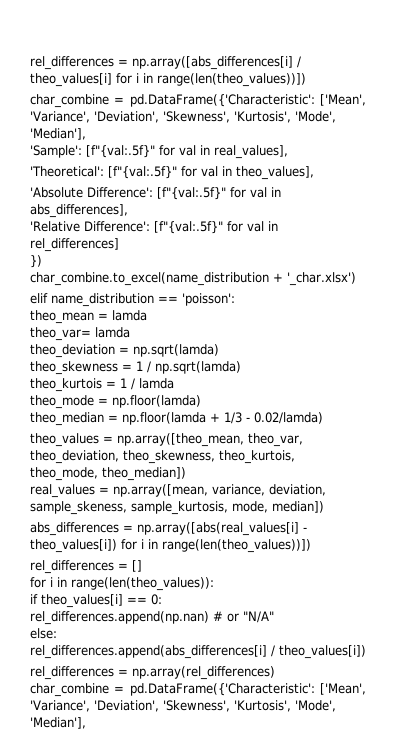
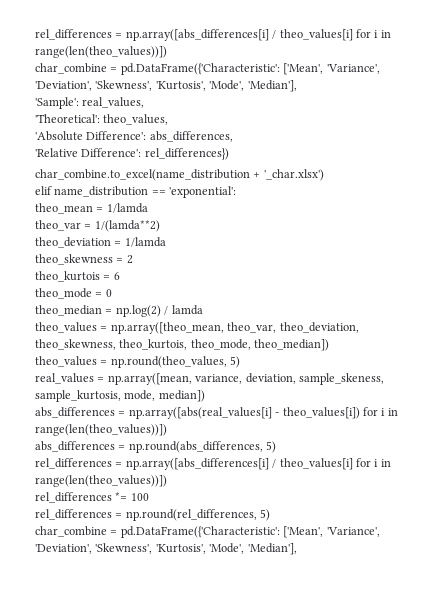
- 'Sample': [f"{val:.5f}" for val in real_values],
- 'Theoretical': [f"{val:.5f}" for val in theo_values],
- 'Absolute Difference': [f"{val:.5f}" for val in abs_differences],
- 'Relative Difference': [f"{val:.5f}" for val in rel_differences]
- })
+ 'Sample': real_values,
+ 'Theoretical': theo_values,
+ 'Absolute Difference': abs_differences,
+ 'Relative Difference': rel_differences})
- elif name_distribution == 'poisson':
+ elif name_distribution == 'exponential':
- theo_mean = lamda
- theo_var= lamda
+ theo_mean = 1/lamda
+ theo_var = 1/(lamda**2)
- theo_deviation = np.sqrt(lamda)
+ theo_deviation = 1/lamda
- theo_skewness = 1 / np.sqrt(lamda)
+ theo_skewness = 2
- theo_kurtois = 1 / lamda
+ theo_kurtois = 6
- theo_mode = np.floor(lamda)
+ theo_mode = 0
- theo_median = np.floor(lamda + 1/3 - 0.02/lamda)
+ theo_median = np.log(2) / lamda
+ theo_values = np.round(theo_values, 5)
- rel_differences = []
- for i in range(len(theo_values)):
- if theo_values[i] == 0:
- rel_differences.append(np.nan) # or "N/A"
- else:
- rel_differences.append(abs_differences[i] / theo_values[i])
- rel_differences = np.array(rel_differences)
+ abs_differences = np.round(abs_differences, 5)
+ rel_differences = np.array([abs_differences[i] / theo_values[i] for i in range(len(theo_values))])
+ rel_differences *= 100
+ rel_differences = np.round(rel_differences, 5)

